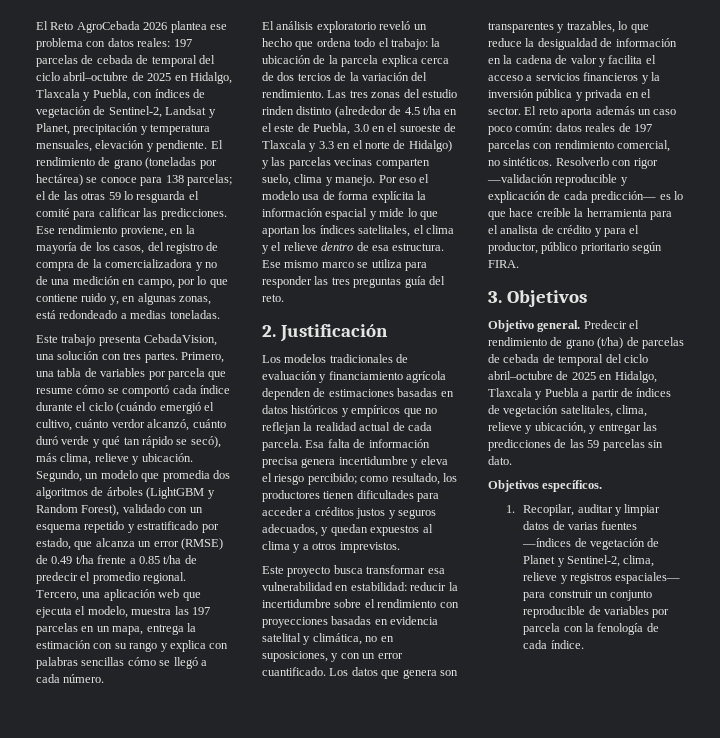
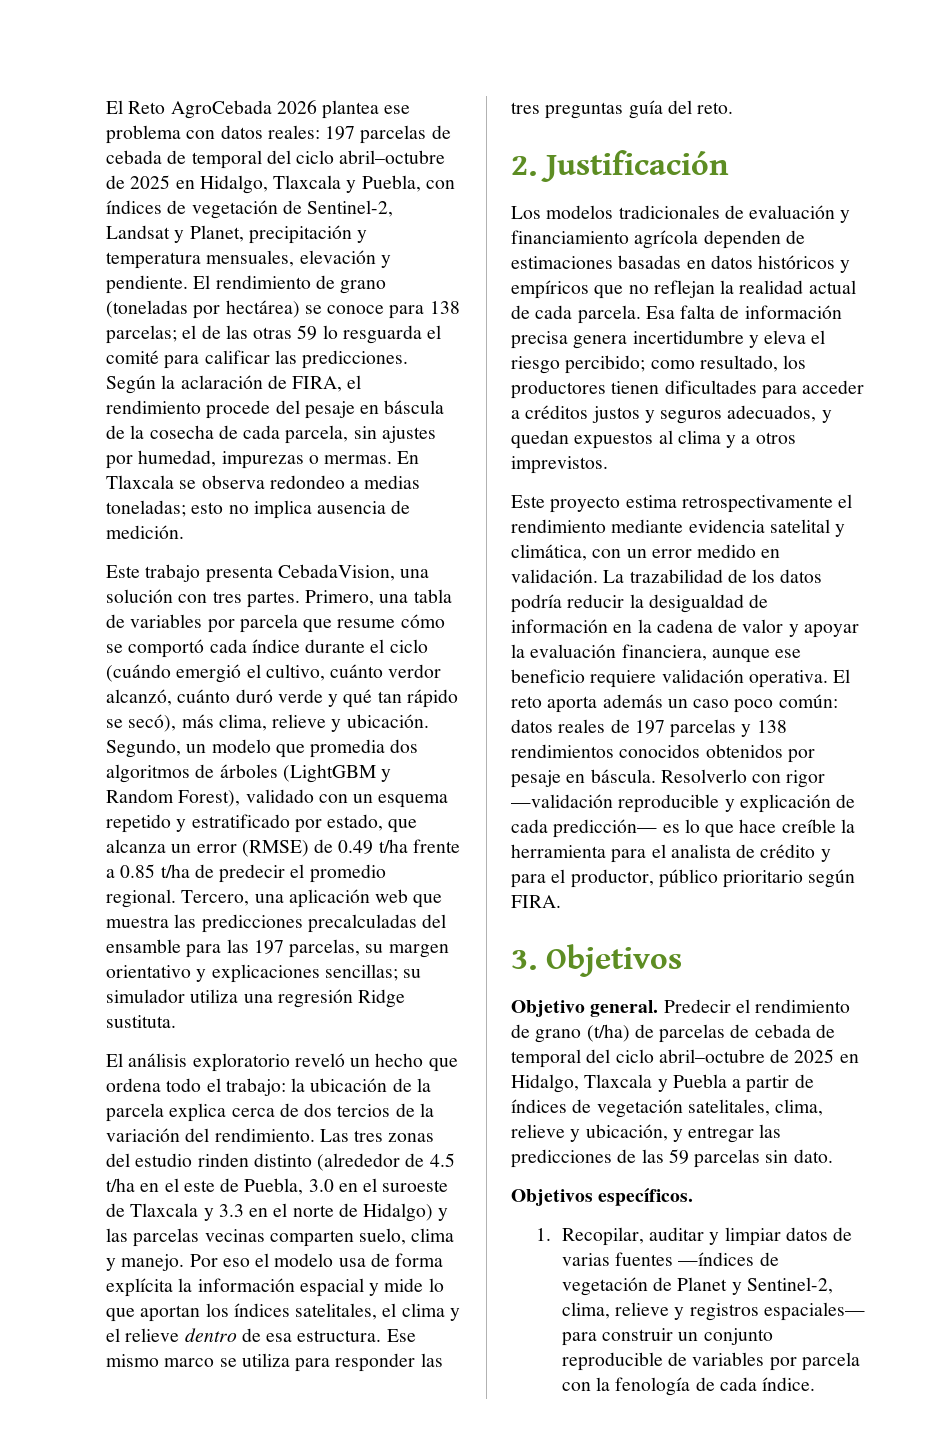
- Ese rendimiento proviene, en la mayoría de los casos, del registro de compra de la comercializadora y no de una medición en campo, por lo que contiene ruido y, en algunas zonas, está redondeado a medias toneladas.
+ Según la aclaración de FIRA, el rendimiento procede del pesaje en báscula de la cosecha de cada parcela, sin ajustes por humedad, impurezas o mermas. En Tlaxcala se observa redondeo a medias toneladas; esto no implica ausencia de medición.
- Tercero, una aplicación web que ejecuta el modelo, muestra las 197 parcelas en un mapa, entrega la estimación con su rango y explica con palabras sencillas cómo se llegó a cada número.
+ Tercero, una aplicación web que muestra las predicciones precalculadas del ensamble para las 197 parcelas, su margen orientativo y explicaciones sencillas; su simulador utiliza una regresión Ridge sustituta.
- Este proyecto busca transformar esa vulnerabilidad en estabilidad: reducir la incertidumbre sobre el rendimiento con proyecciones basadas en evidencia satelital y climática, no en suposiciones, y con un error cuantificado. Los datos que genera son transparentes y trazables, lo que reduce la desigualdad de información en la cadena de valor y facilita el acceso a servicios financieros y la inversión pública y privada en el sector.
+ Este proyecto estima retrospectivamente el rendimiento mediante evidencia satelital y climática, con un error medido en validación. La trazabilidad de los datos podría reducir la desigualdad de información en la cadena de valor y apoyar la evaluación financiera, aunque ese beneficio requiere validación operativa.
- El reto aporta además un caso poco común: datos reales de 197 parcelas con rendimiento comercial, no sintéticos.
+ El reto aporta además un caso poco común: datos reales de 197 parcelas y 138 rendimientos conocidos obtenidos por pesaje en báscula.

